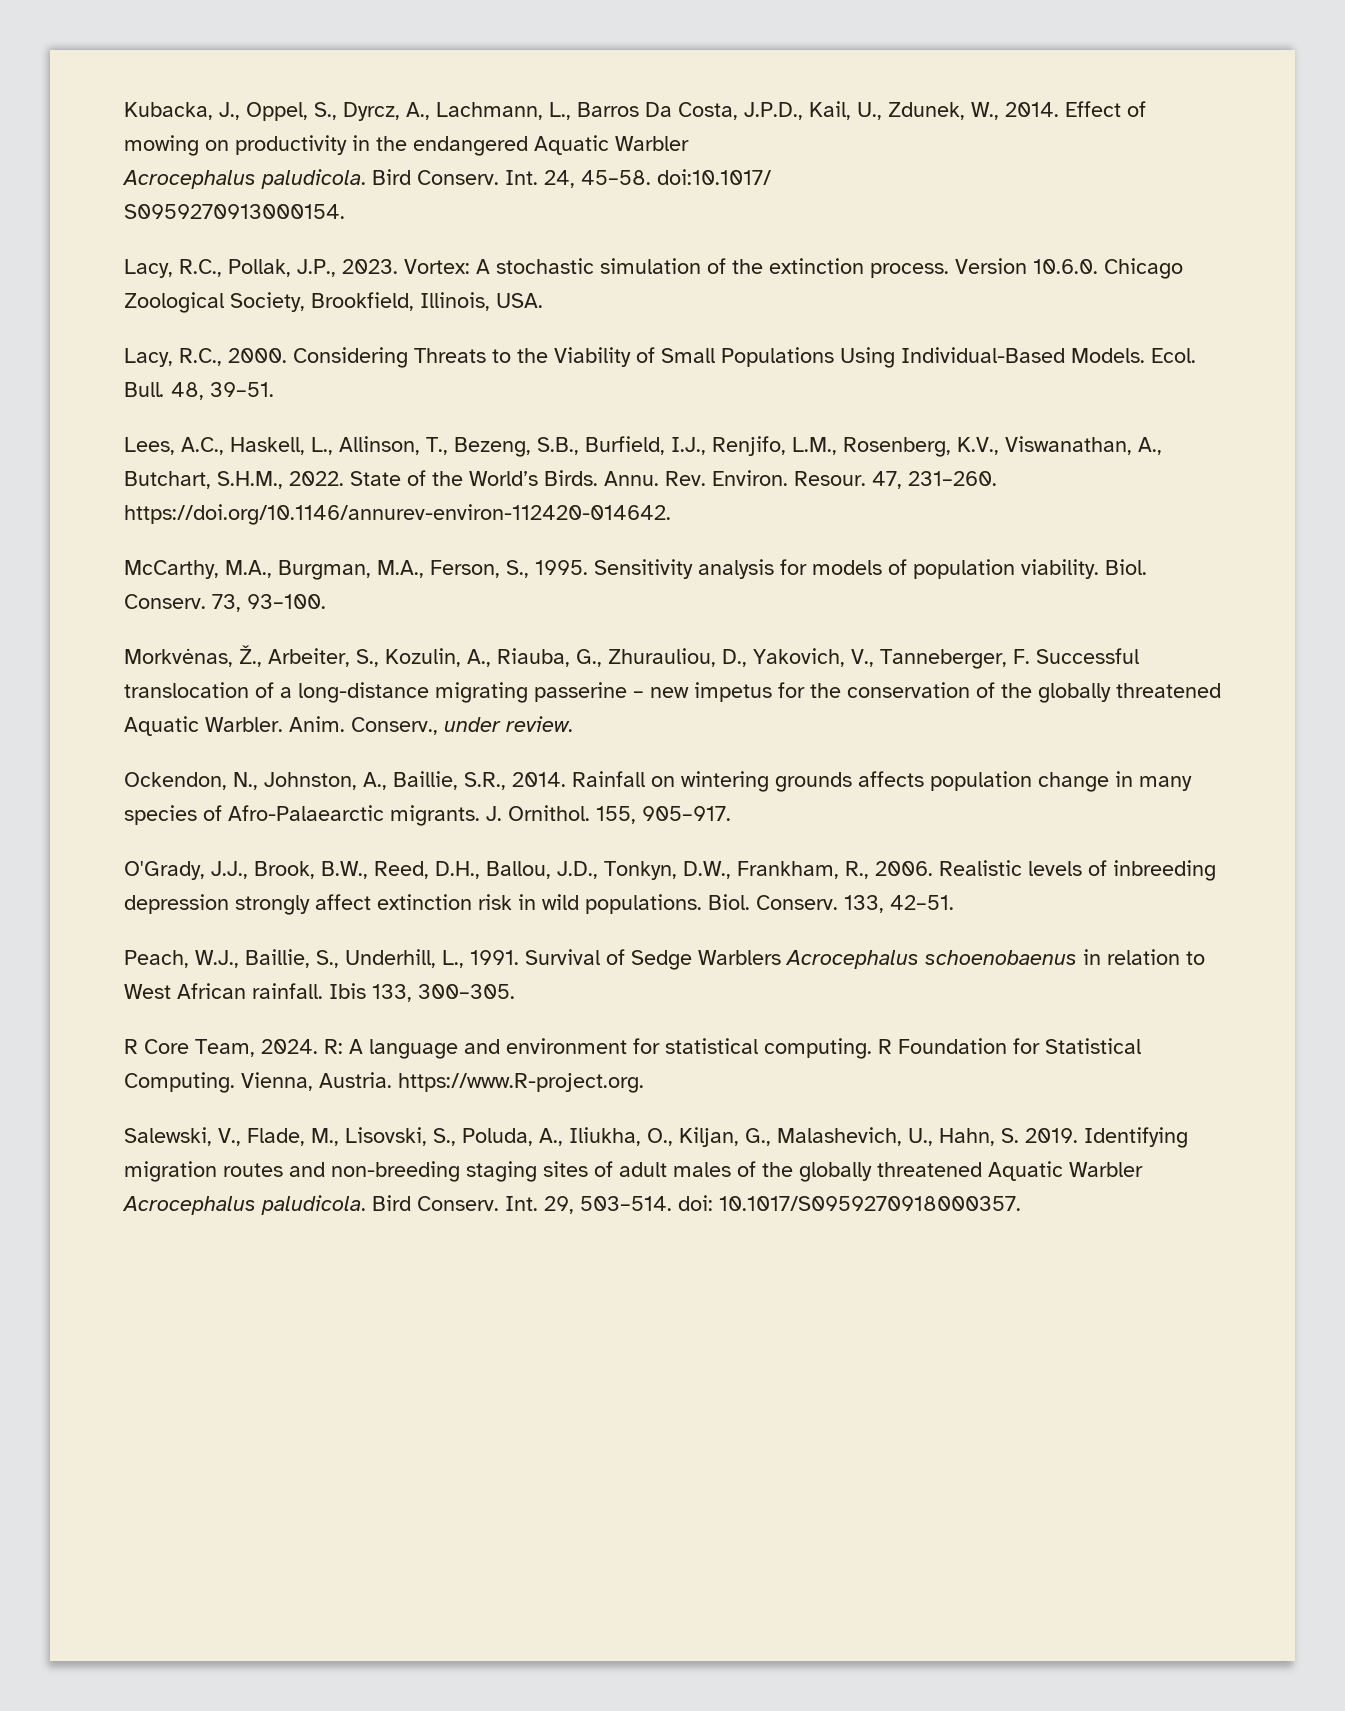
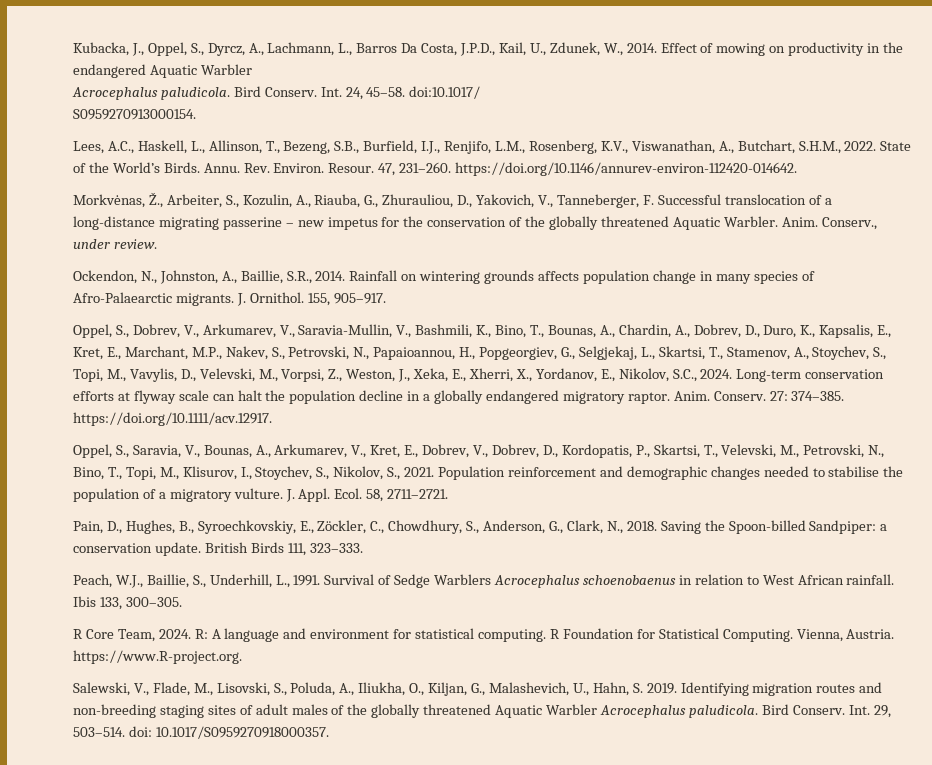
- Lacy, R.C., Pollak, J.P., 2023. Vortex: A stochastic simulation of the extinction process. Version 10.6.0. Chicago Zoological Society, Brookfield, Illinois, USA.
- Lacy, R.C., 2000. Considering Threats to the Viability of Small Populations Using Individual-Based Models. Ecol. Bull. 48, 39–51.
- McCarthy, M.A., Burgman, M.A., Ferson, S., 1995. Sensitivity analysis for models of population viability. Biol. Conserv. 73, 93–100.
- O'Grady, J.J., Brook, B.W., Reed, D.H., Ballou, J.D., Tonkyn, D.W., Frankham, R., 2006. Realistic levels of inbreeding depression strongly affect extinction risk in wild populations. Biol. Conserv. 133, 42–51.
+ Oppel, S., Dobrev, V., Arkumarev, V., Saravia-Mullin, V., Bashmili, K., Bino, T., Bounas, A., Chardin, A., Dobrev, D., Duro, K., Kapsalis, E., Kret, E., Marchant, M.P., Nakev, S., Petrovski, N., Papaioannou, H., Popgeorgiev, G., Selgjekaj, L., Skartsi, T., Stamenov, A., Stoychev, S., Topi, M., Vavylis, D., Velevski, M., Vorpsi, Z., Weston, J., Xeka, E., Xherri, X., Yordanov, E., Nikolov, S.C., 2024. Long-term conservation efforts at flyway scale can halt the population decline in a globally endangered migratory raptor. Anim. Conserv. 27: 374–385. https://doi.org/10.1111/acv.12917.
+ Oppel, S., Saravia, V., Bounas, A., Arkumarev, V., Kret, E., Dobrev, V., Dobrev, D., Kordopatis, P., Skartsi, T., Velevski, M., Petrovski, N., Bino, T., Topi, M., Klisurov, I., Stoychev, S., Nikolov, S., 2021. Population reinforcement and demographic changes needed to stabilise the population of a migratory vulture. J. Appl. Ecol. 58, 2711–2721.
+ Pain, D., Hughes, B., Syroechkovskiy, E., Zöckler, C., Chowdhury, S., Anderson, G., Clark, N., 2018. Saving the Spoon-billed Sandpiper: a conservation update. British Birds 111, 323–333.

